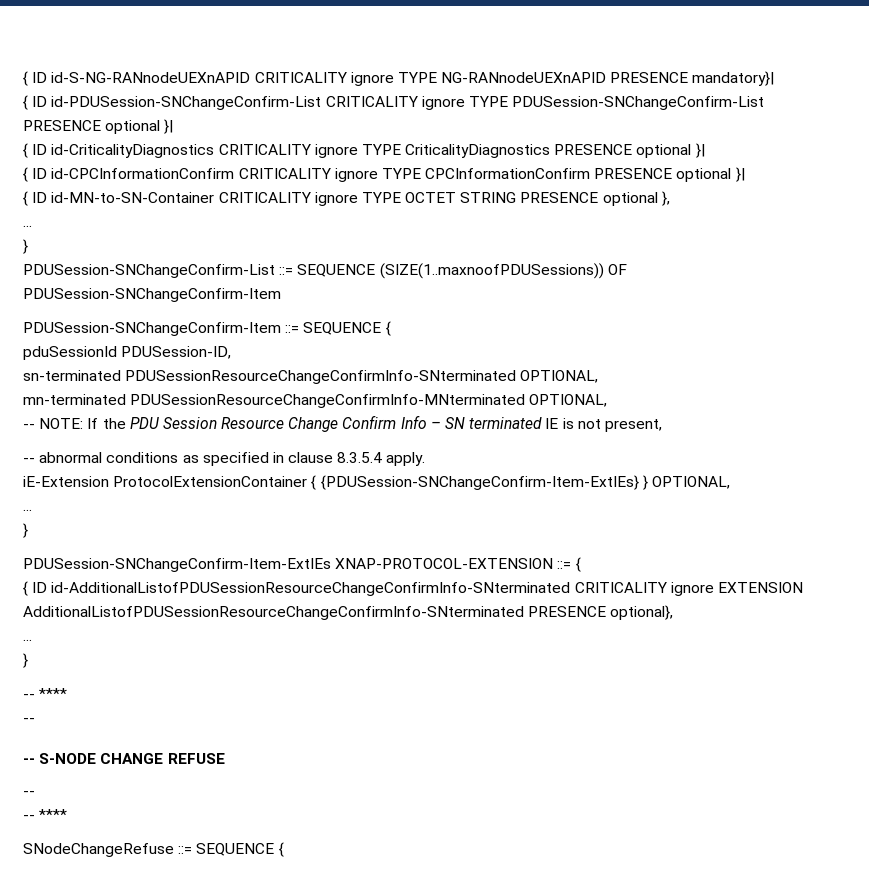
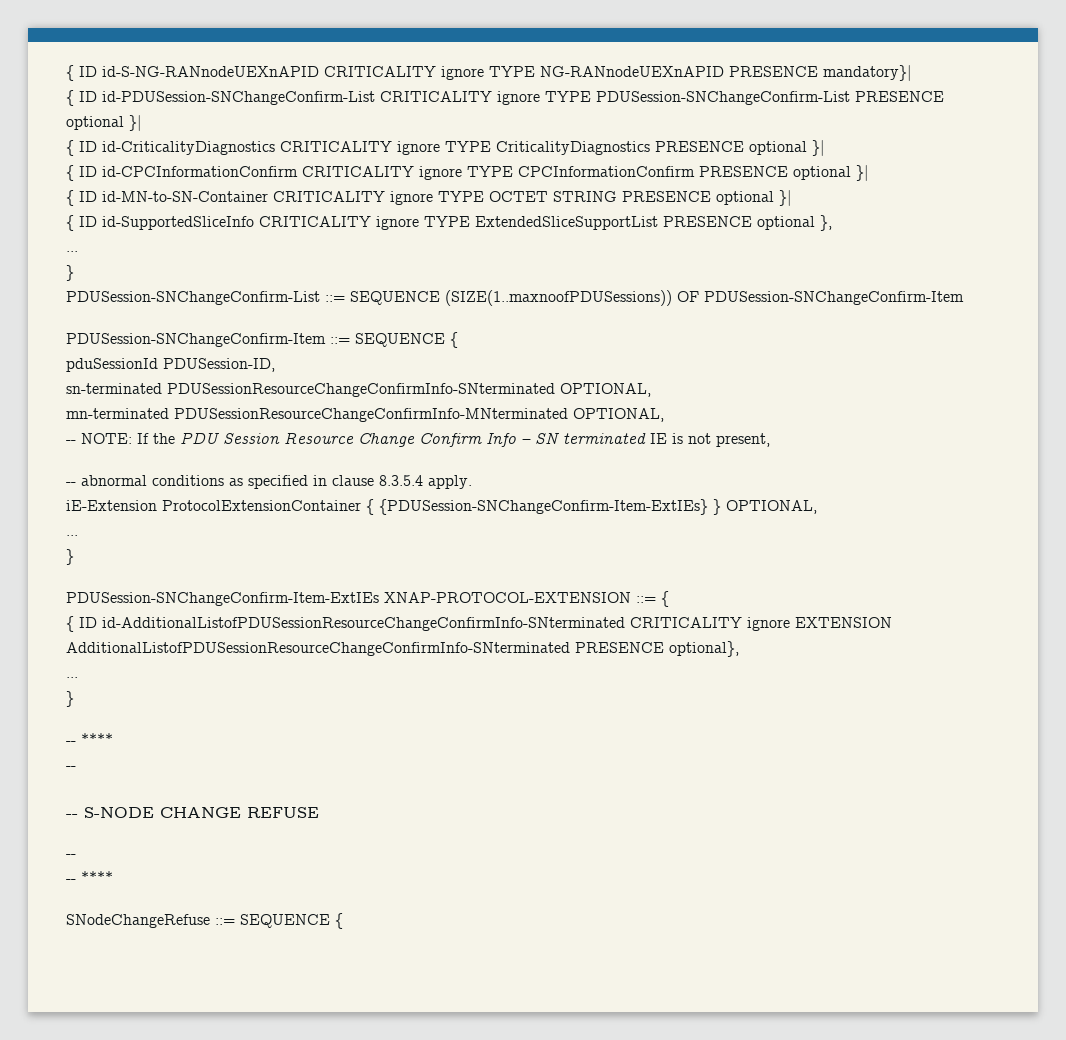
- { ID id-MN-to-SN-Container CRITICALITY ignore TYPE OCTET STRING PRESENCE optional },
+ { ID id-MN-to-SN-Container CRITICALITY ignore TYPE OCTET STRING PRESENCE optional }|
+ { ID id-SupportedSliceInfo CRITICALITY ignore TYPE ExtendedSliceSupportList PRESENCE optional },

